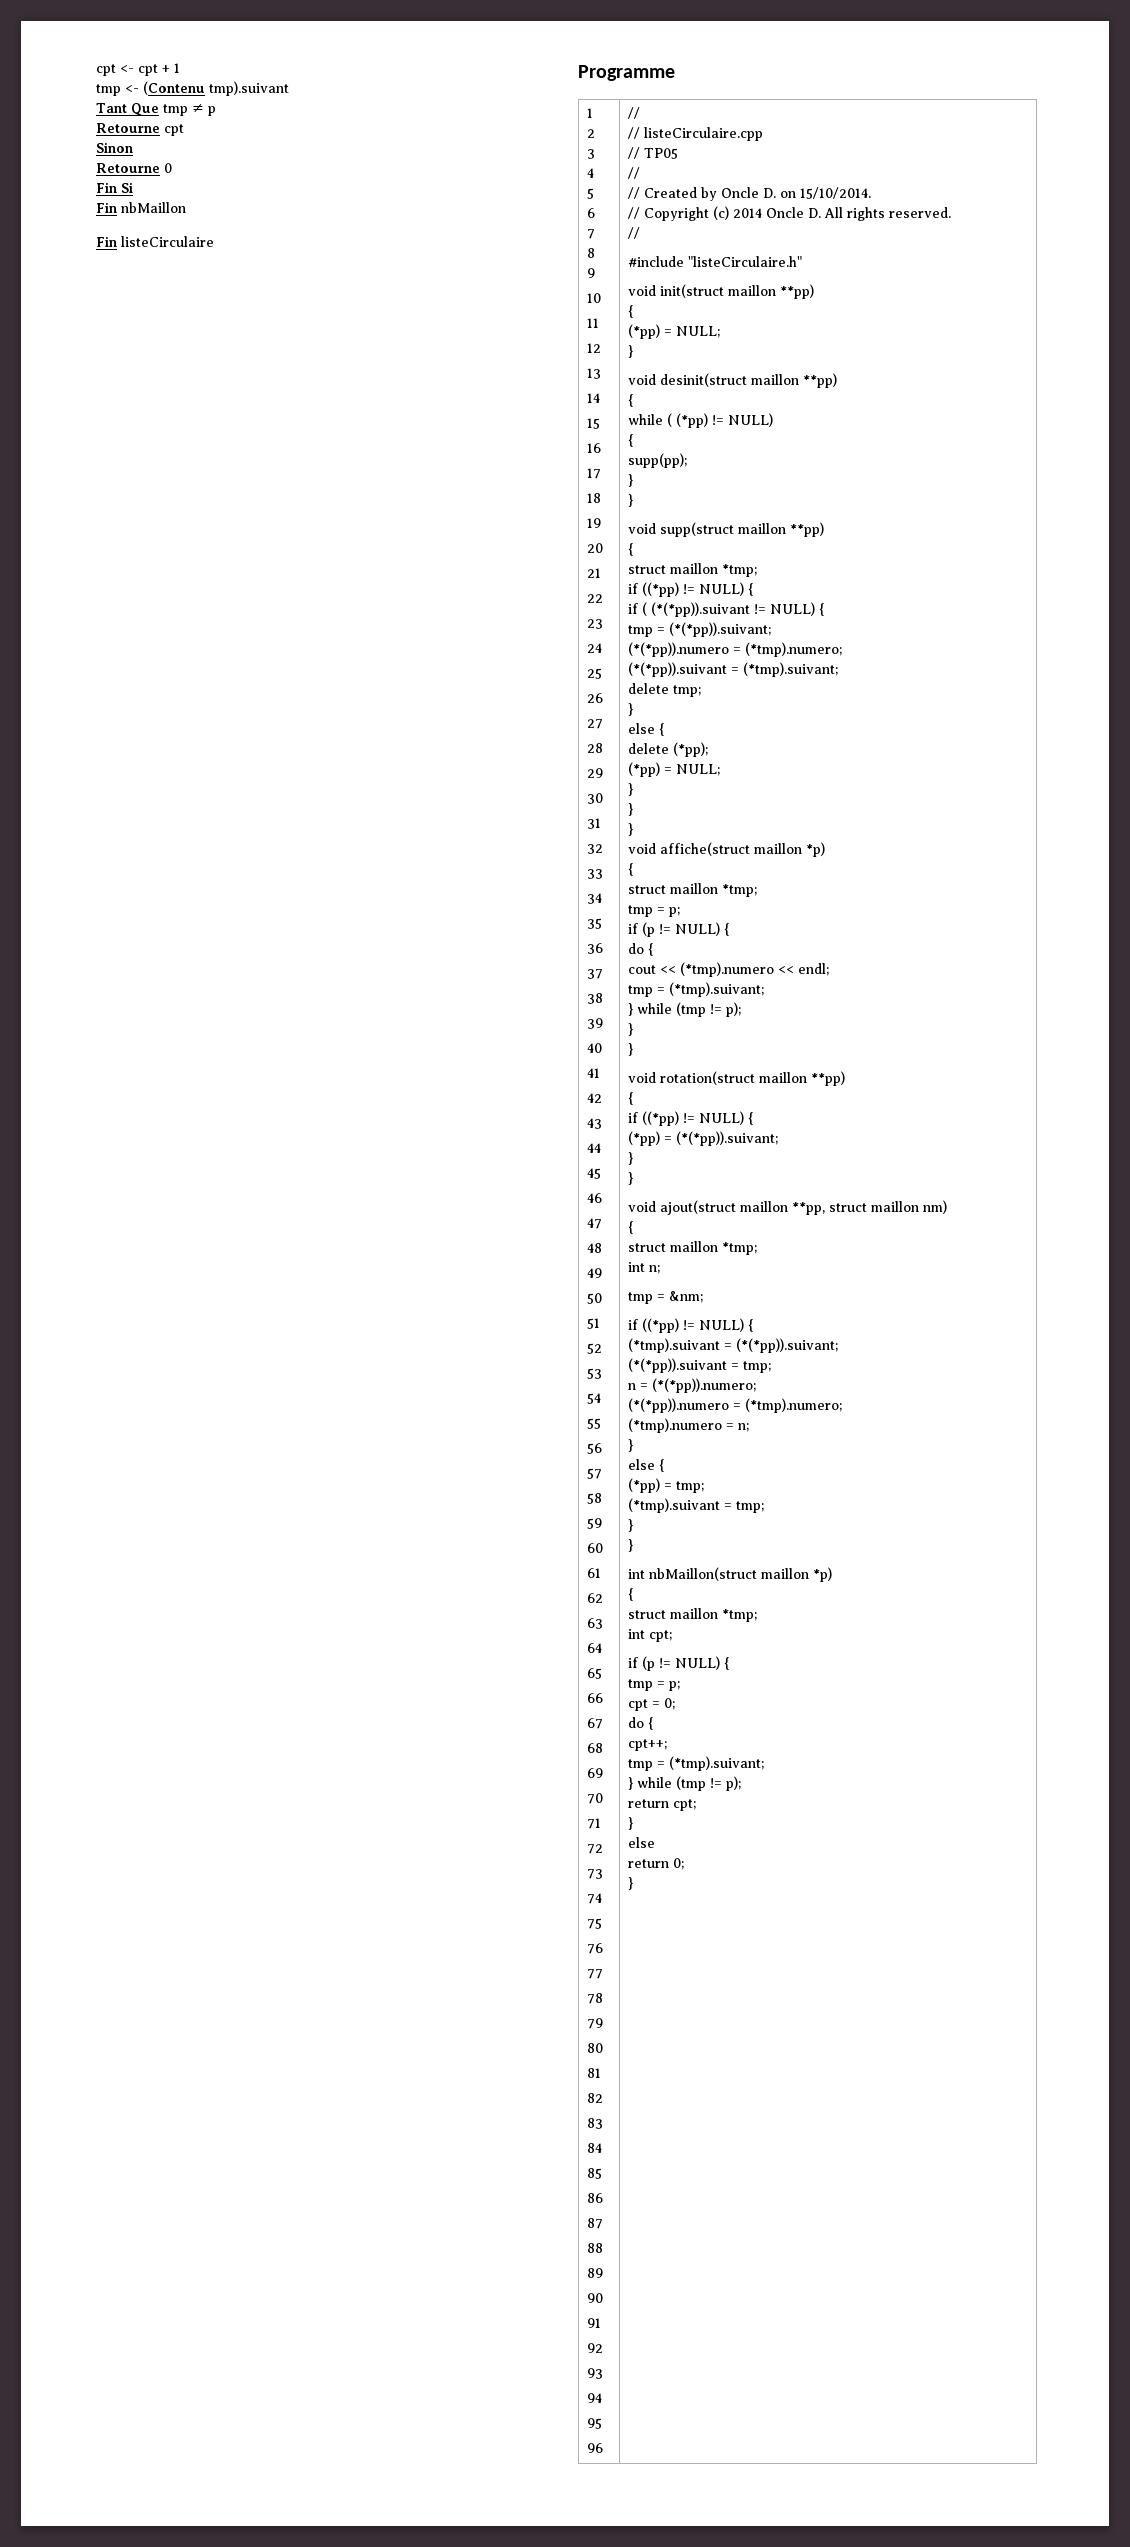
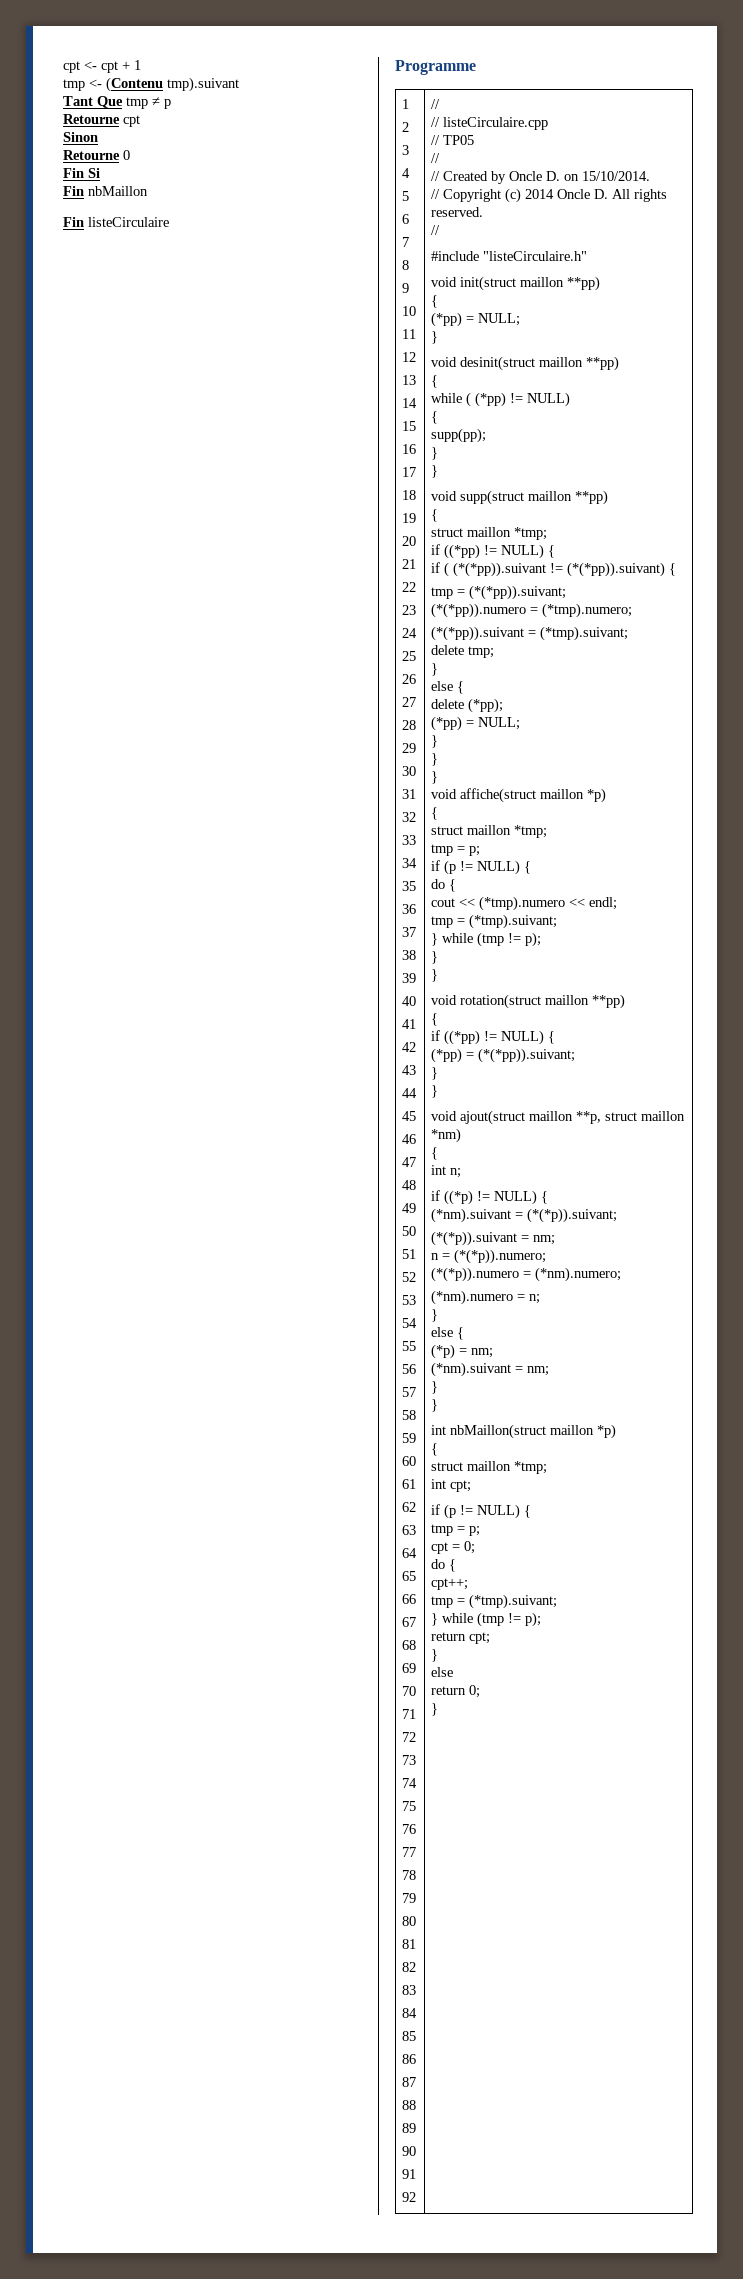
- 93
- 94
- 95
- 96
- if ( (*(*pp)).suivant != NULL) {
+ if ( (*(*pp)).suivant != (*(*pp)).suivant) {
- void ajout(struct maillon **pp, struct maillon nm)
+ void ajout(struct maillon **p, struct maillon *nm)
  {
- struct maillon *tmp;
- tmp = &nm;
- if ((*pp) != NULL) {
- (*tmp).suivant = (*(*pp)).suivant;
- (*(*pp)).suivant = tmp;
- n = (*(*pp)).numero;
- (*(*pp)).numero = (*tmp).numero;
- (*tmp).numero = n;
+ if ((*p) != NULL) {
+ (*nm).suivant = (*(*p)).suivant;
+ (*(*p)).suivant = nm;
+ n = (*(*p)).numero;
+ (*(*p)).numero = (*nm).numero;
+ (*nm).numero = n;
- (*pp) = tmp;
- (*tmp).suivant = tmp;
+ (*p) = nm;
+ (*nm).suivant = nm;

